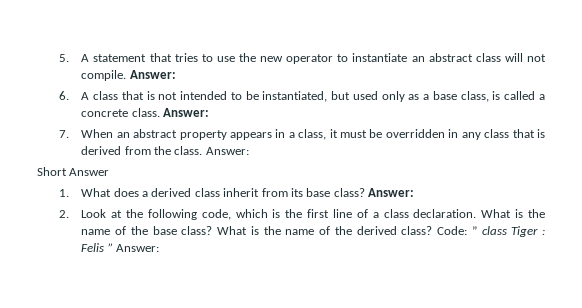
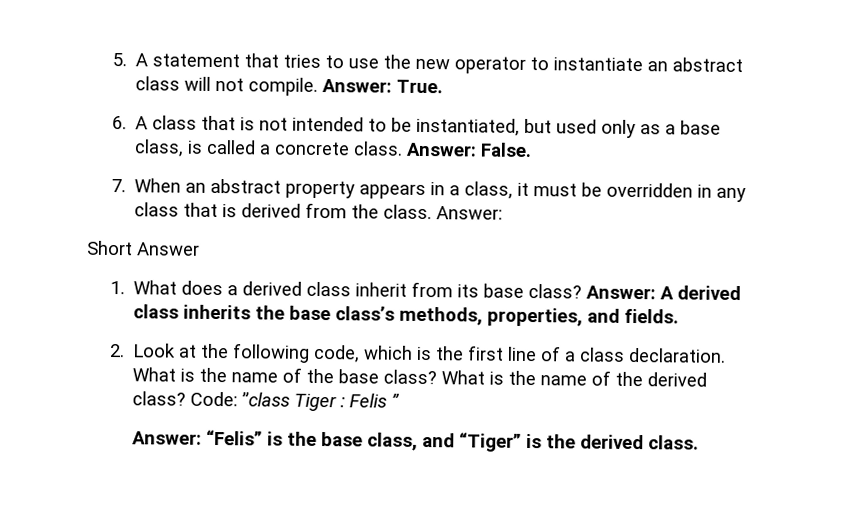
- 5. A statement that tries to use the new operator to instantiate an abstract class will not compile. Answer:
+ 5. A statement that tries to use the new operator to instantiate an abstract class will not compile. Answer: True.
- 6. A class that is not intended to be instantiated, but used only as a base class, is called a concrete class. Answer:
+ 6. A class that is not intended to be instantiated, but used only as a base class, is called a concrete class. Answer: False.
- 1. What does a derived class inherit from its base class? Answer:
+ 1. What does a derived class inherit from its base class? Answer: A derived class inherits the base class’s methods, properties, and fields.
- Code: ” class Tiger : Felis ” Answer:
+ Code: ”class Tiger : Felis ”
+ Answer: “Felis” is the base class, and “Tiger” is the derived class.

